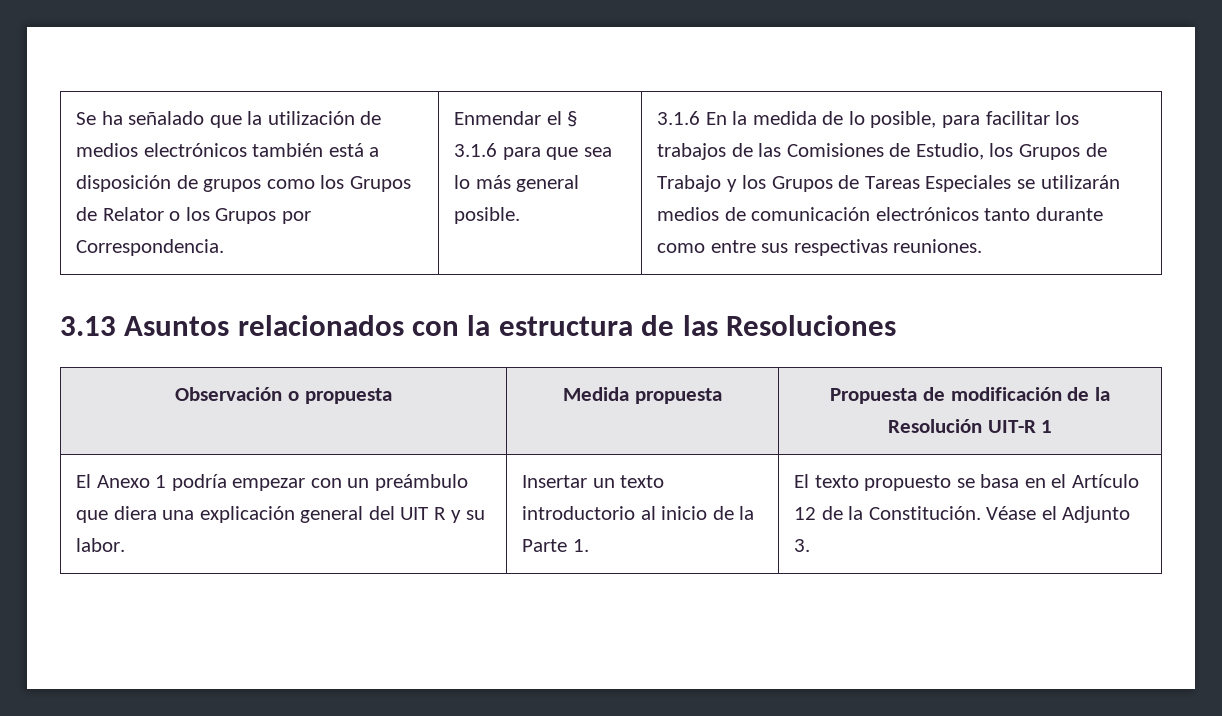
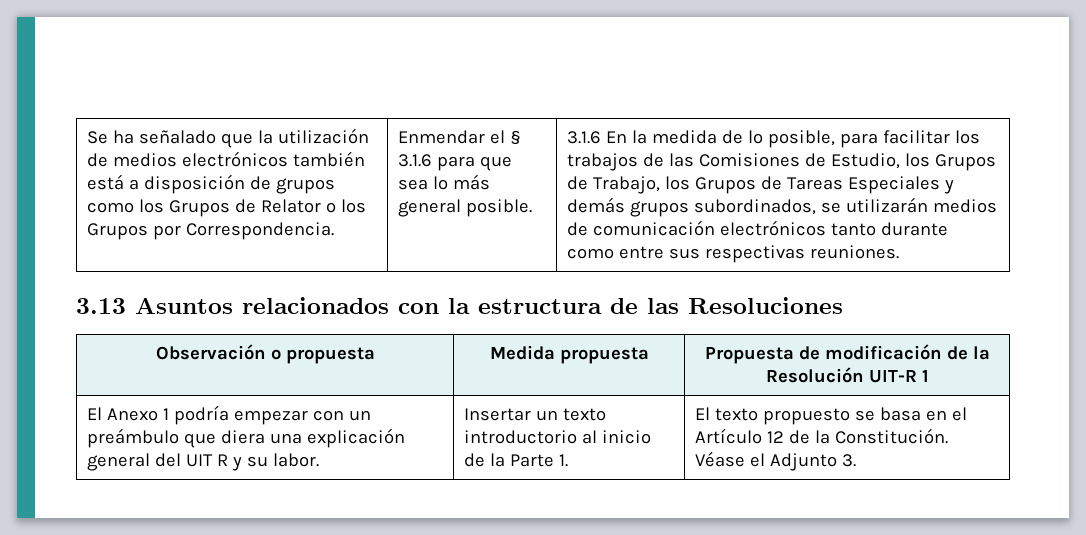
- 3.1.6 En la medida de lo posible, para facilitar los trabajos de las Comisiones de Estudio, los Grupos de Trabajo y los Grupos de Tareas Especiales se utilizarán medios de comunicación electrónicos tanto durante como entre sus respectivas reuniones.
+ 3.1.6 En la medida de lo posible, para facilitar los trabajos de las Comisiones de Estudio, los Grupos de Trabajo, los Grupos de Tareas Especiales y demás grupos subordinados, se utilizarán medios de comunicación electrónicos tanto durante como entre sus respectivas reuniones.

